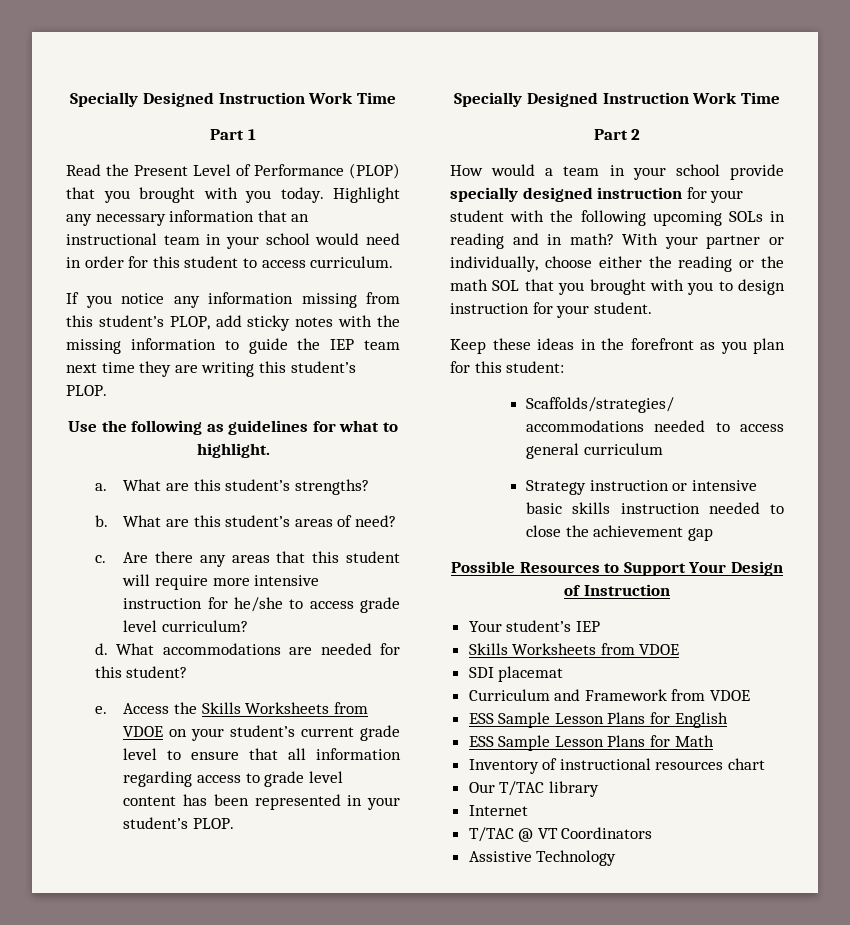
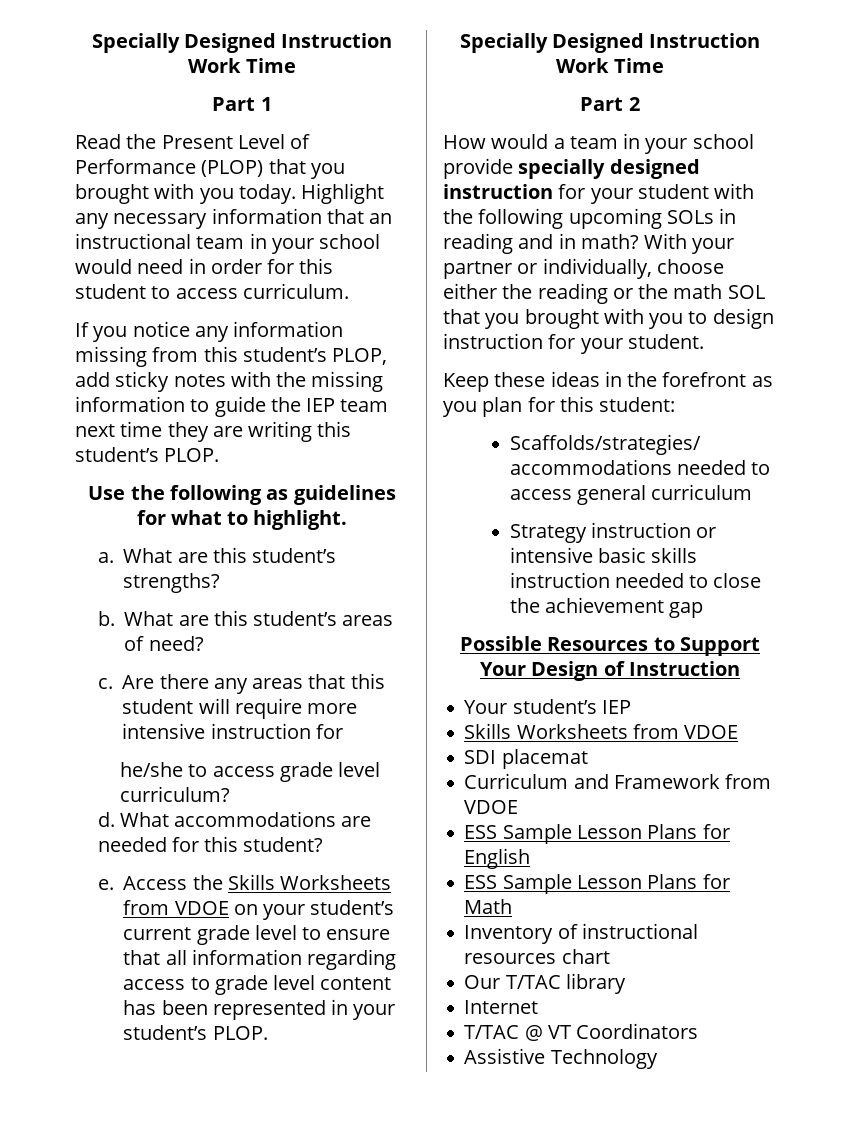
- Are there any areas that this student will require more intensive instruction for he/she to access grade level curriculum?
+ Are there any areas that this student will require more intensive instruction for
+ he/she to access grade level curriculum?

